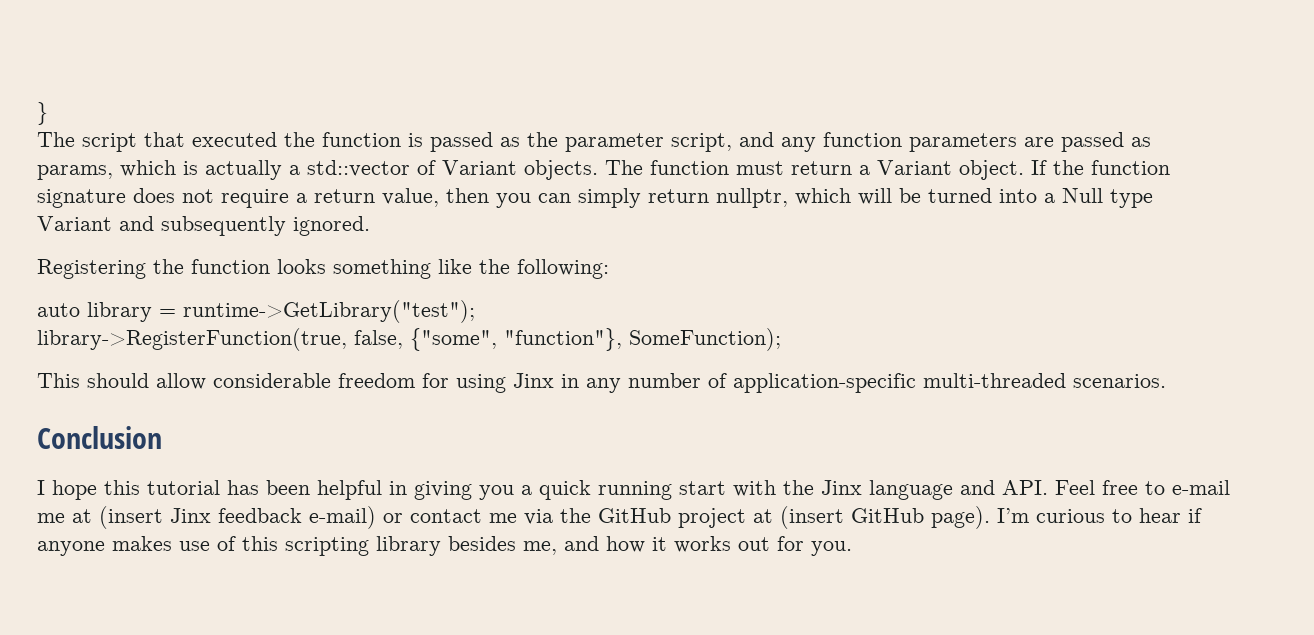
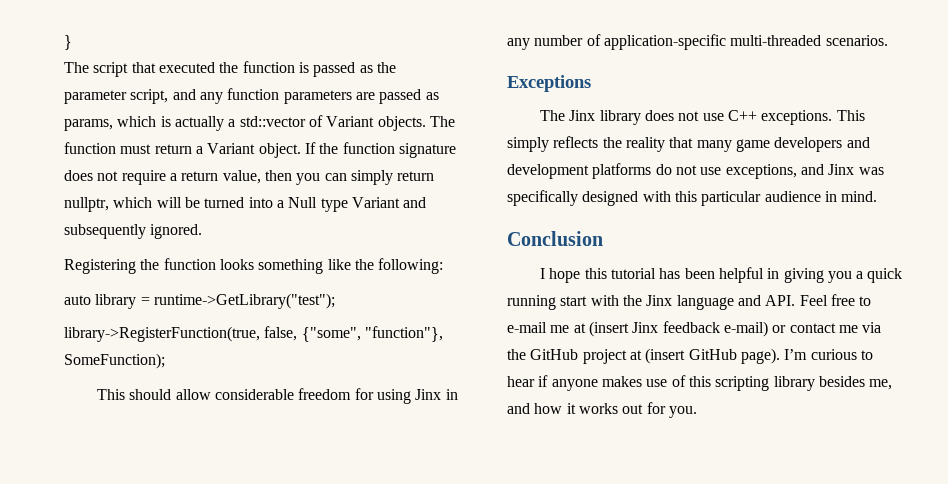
+ Exceptions
+ The Jinx library does not use C++ exceptions. This simply reflects the reality that many game developers and development platforms do not use exceptions, and Jinx was specifically designed with this particular audience in mind.

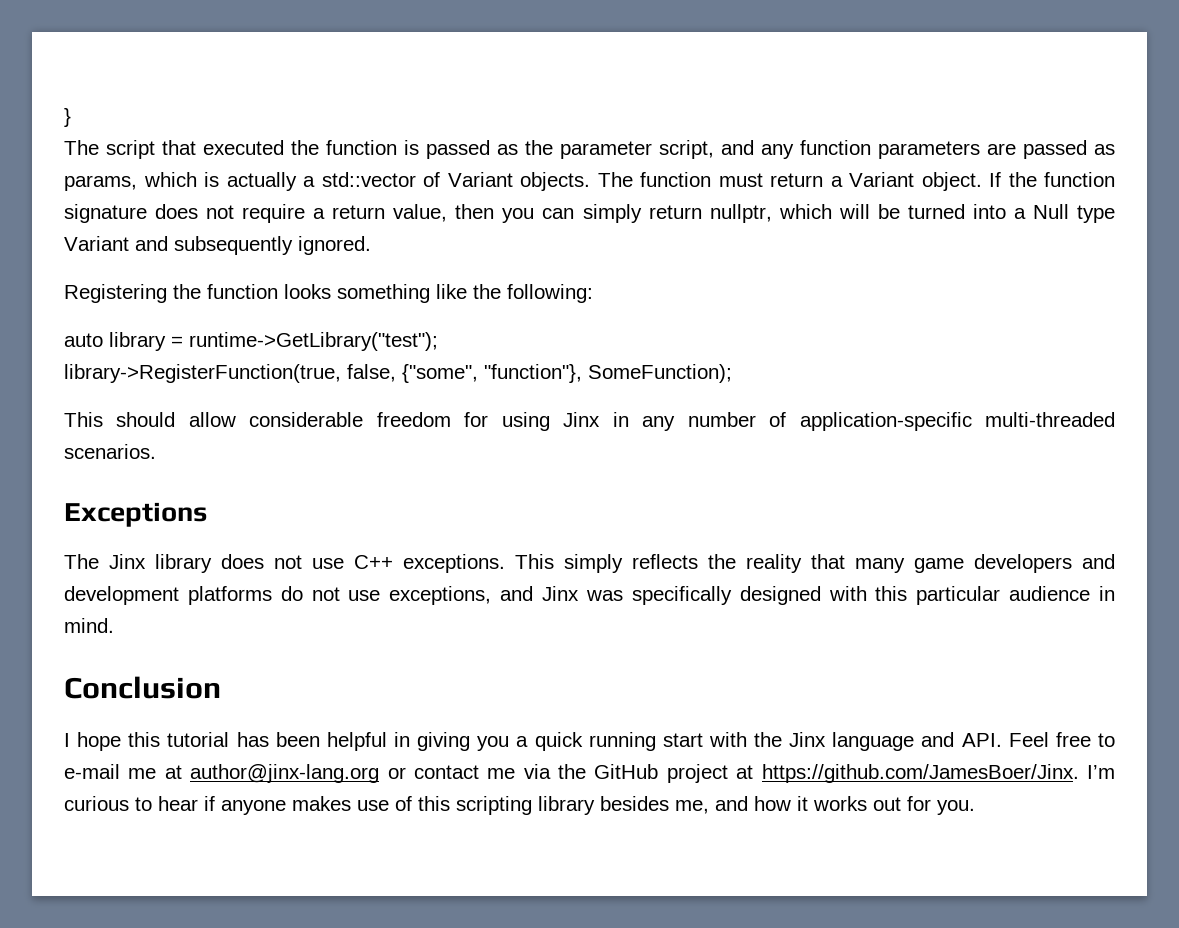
- I hope this tutorial has been helpful in giving you a quick running start with the Jinx language and API. Feel free to e-mail me at (insert Jinx feedback e-mail) or contact me via the GitHub project at (insert GitHub page). I’m curious to hear if anyone makes use of this scripting library besides me, and how it works out for you.
+ I hope this tutorial has been helpful in giving you a quick running start with the Jinx language and API. Feel free to e-mail me at author@jinx-lang.org or contact me via the GitHub project at https://github.com/JamesBoer/Jinx. I’m curious to hear if anyone makes use of this scripting library besides me, and how it works out for you.

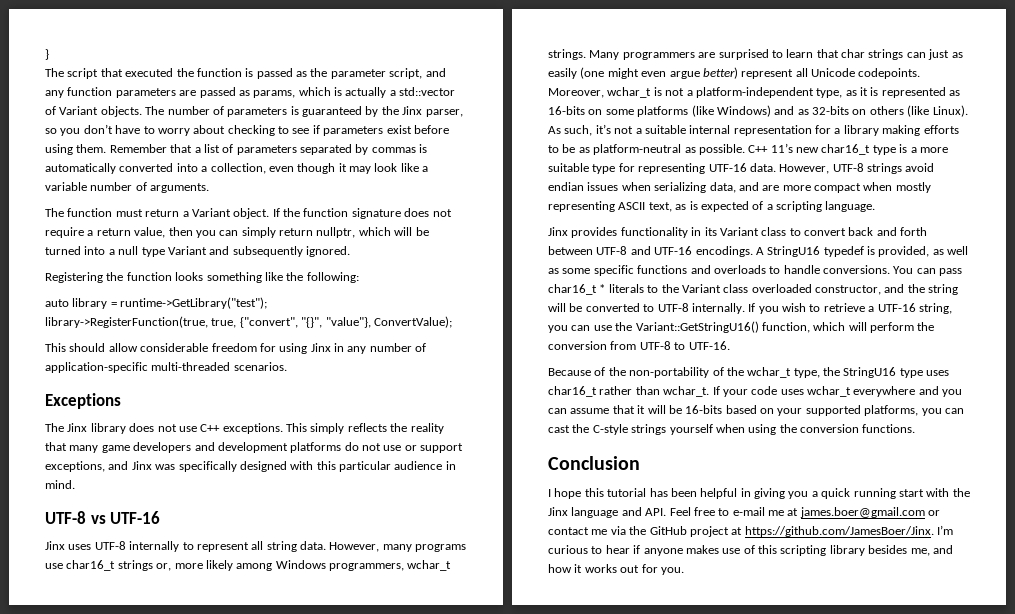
+ The number of parameters is guaranteed by the Jinx parser, so you don’t have to worry about checking to see if parameters exist before using them. Remember that a list of parameters separated by commas is automatically converted into a collection, even though it may look like a variable number of arguments.
- If the function signature does not require a return value, then you can simply return nullptr, which will be turned into a Null type Variant and subsequently ignored.
+ If the function signature does not require a return value, then you can simply return nullptr, which will be turned into a null type Variant and subsequently ignored.
- library->RegisterFunction(true, false, {"some", "function"}, SomeFunction);
+ library->RegisterFunction(true, true, {"convert", "{}", "value"}, ConvertValue);
- This simply reflects the reality that many game developers and development platforms do not use exceptions, and Jinx was specifically designed with this particular audience in mind.
+ This simply reflects the reality that many game developers and development platforms do not use or support exceptions, and Jinx was specifically designed with this particular audience in mind.
+ UTF-8 vs UTF-16
+ Jinx uses UTF-8 internally to represent all string data. However, many programs use char16_t strings or, more likely among Windows programmers, wchar_t strings. Many programmers are surprised to learn that char strings can just as easily (one might even argue better) represent all Unicode codepoints. Moreover, wchar_t is not a platform-independent type, as it is represented as 16-bits on some platforms (like Windows) and as 32-bits on others (like Linux). As such, it’s not a suitable internal representation for a library making efforts to be as platform-neutral as possible. C++ 11’s new char16_t type is a more suitable type for representing UTF-16 data. However, UTF-8 strings avoid endian issues when serializing data, and are more compact when mostly representing ASCII text, as is expected of a scripting language.
+ Jinx provides functionality in its Variant class to convert back and forth between UTF-8 and UTF-16 encodings. A StringU16 typedef is provided, as well as some specific functions and overloads to handle conversions. You can pass char16_t * literals to the Variant class overloaded constructor, and the string will be converted to UTF-8 internally. If you wish to retrieve a UTF-16 string, you can use the Variant::GetStringU16() function, which will perform the conversion from UTF-8 to UTF-16.
+ Because of the non-portability of the wchar_t type, the StringU16 type uses char16_t rather than wchar_t. If your code uses wchar_t everywhere and you can assume that it will be 16-bits based on your supported platforms, you can cast the C-style strings yourself when using the conversion functions.
- I hope this tutorial has been helpful in giving you a quick running start with the Jinx language and API. Feel free to e-mail me at author@jinx-lang.org or contact me via the GitHub project at https://github.com/JamesBoer/Jinx. I’m curious to hear if anyone makes use of this scripting library besides me, and how it works out for you.
+ I hope this tutorial has been helpful in giving you a quick running start with the Jinx language and API. Feel free to e-mail me at james.boer@gmail.com or contact me via the GitHub project at https://github.com/JamesBoer/Jinx. I’m curious to hear if anyone makes use of this scripting library besides me, and how it works out for you.

